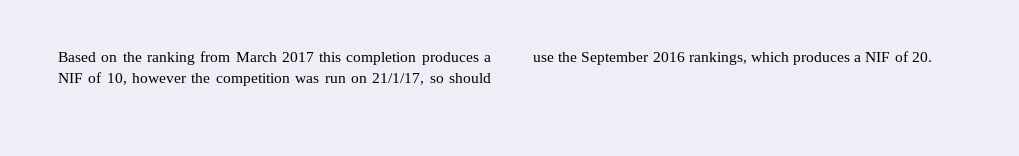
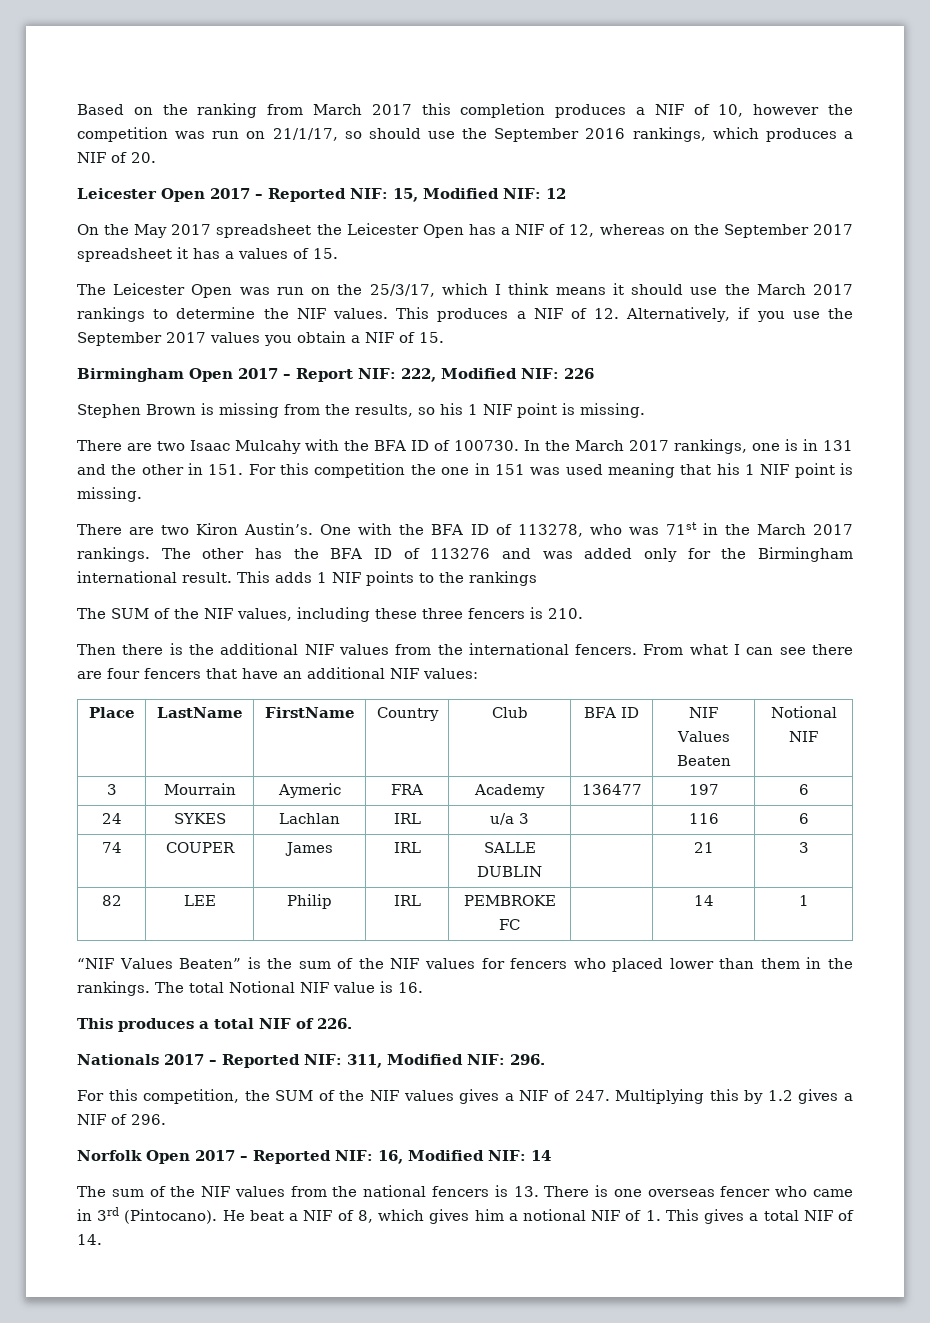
+ Leicester Open 2017 – Reported NIF: 15, Modified NIF: 12
+ On the May 2017 spreadsheet the Leicester Open has a NIF of 12, whereas on the September 2017 spreadsheet it has a values of 15.
+ The Leicester Open was run on the 25/3/17, which I think means it should use the March 2017 rankings to determine the NIF values. This produces a NIF of 12. Alternatively, if you use the September 2017 values you obtain a NIF of 15.
+ Birmingham Open 2017 – Report NIF: 222, Modified NIF: 226
+ Stephen Brown is missing from the results, so his 1 NIF point is missing.
+ There are two Isaac Mulcahy with the BFA ID of 100730. In the March 2017 rankings, one is in 131 and the other in 151. For this competition the one in 151 was used meaning that his 1 NIF point is missing.
+ There are two Kiron Austin’s. One with the BFA ID of 113278, who was 71st in the March 2017 rankings. The other has the BFA ID of 113276 and was added only for the Birmingham international result. This adds 1 NIF points to the rankings
+ The SUM of the NIF values, including these three fencers is 210.
+ Then there is the additional NIF values from the international fencers. From what I can see there are four fencers that have an additional NIF values:
+ Place | LastName | FirstName | Country | Club | BFA ID | NIF Values Beaten | Notional NIF
+ 3 | Mourrain | Aymeric | FRA | Academy | 136477 | 197 | 6
+ 24 | SYKES | Lachlan | IRL | u/a 3 | | 116 | 6
+ 74 | COUPER | James | IRL | SALLE DUBLIN | | 21 | 3
+ 82 | LEE | Philip | IRL | PEMBROKE FC | | 14 | 1
+ “NIF Values Beaten” is the sum of the NIF values for fencers who placed lower than them in the rankings. The total Notional NIF value is 16.
+ This produces a total NIF of 226.
+ Nationals 2017 – Reported NIF: 311, Modified NIF: 296.
+ For this competition, the SUM of the NIF values gives a NIF of 247. Multiplying this by 1.2 gives a NIF of 296.
+ Norfolk Open 2017 – Reported NIF: 16, Modified NIF: 14
+ The sum of the NIF values from the national fencers is 13. There is one overseas fencer who came in 3rd (Pintocano). He beat a NIF of 8, which gives him a notional NIF of 1. This gives a total NIF of 14.

